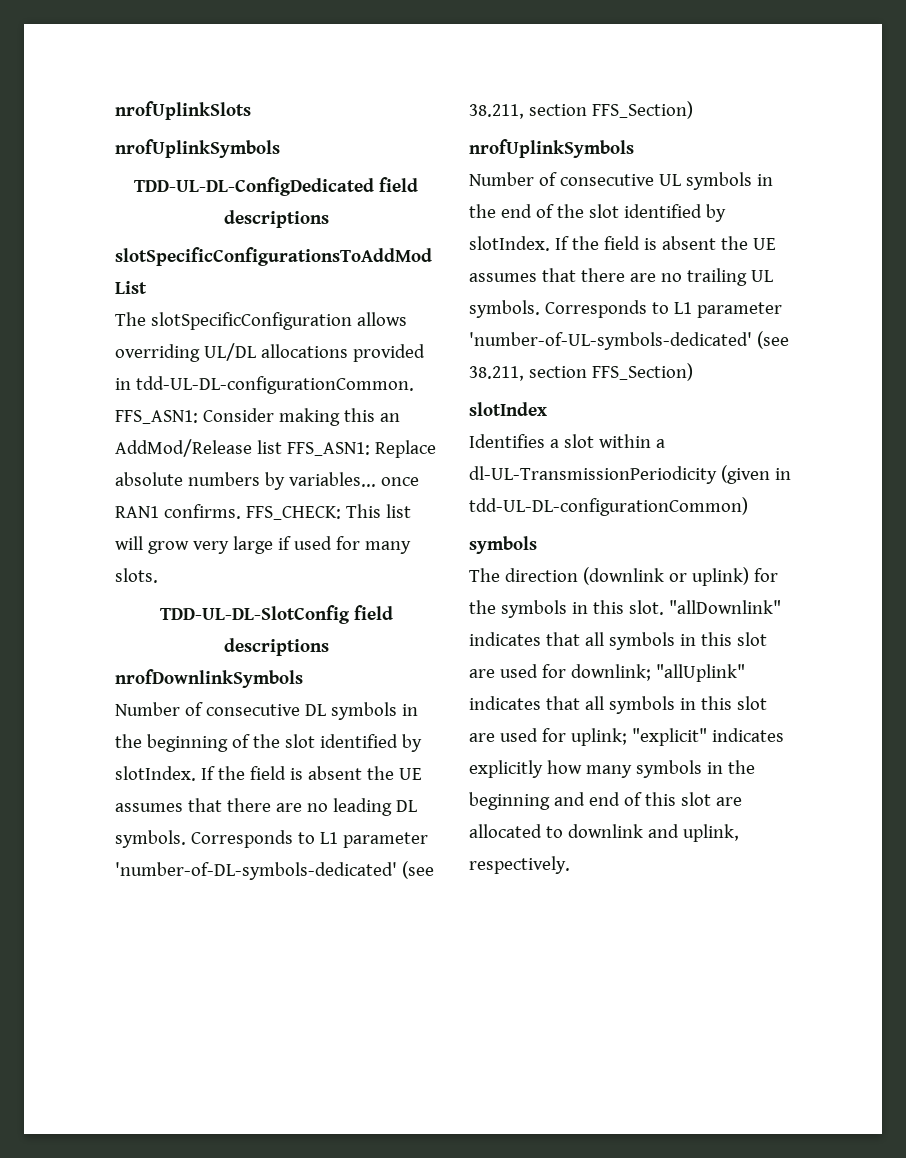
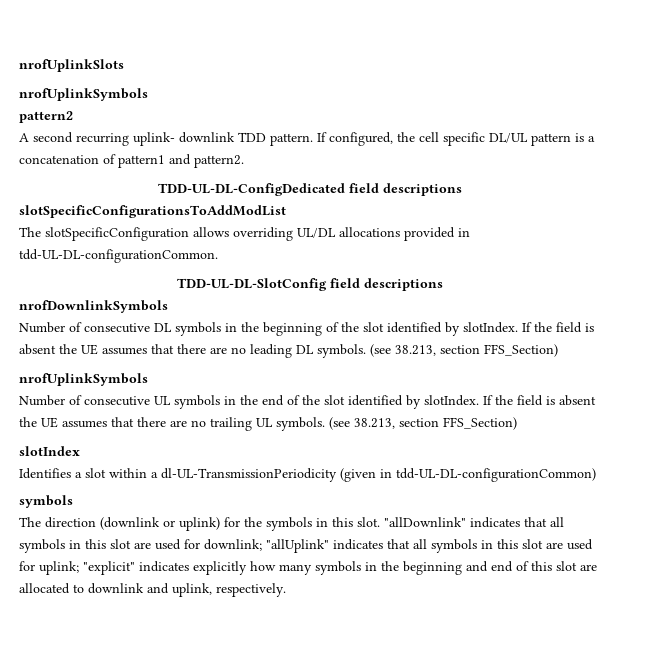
+ pattern2
+ A second recurring uplink- downlink TDD pattern. If configured, the cell specific DL/UL pattern is a concatenation of pattern1 and pattern2.
- FFS_ASN1: Consider making this an AddMod/Release list FFS_ASN1: Replace absolute numbers by variables... once RAN1 confirms. FFS_CHECK: This list will grow very large if used for many slots.
- If the field is absent the UE assumes that there are no leading DL symbols. Corresponds to L1 parameter 'number-of-DL-symbols-dedicated' (see 38.211, section FFS_Section)
+ If the field is absent the UE assumes that there are no leading DL symbols. (see 38.213, section FFS_Section)
- If the field is absent the UE assumes that there are no trailing UL symbols. Corresponds to L1 parameter 'number-of-UL-symbols-dedicated' (see 38.211, section FFS_Section)
+ If the field is absent the UE assumes that there are no trailing UL symbols. (see 38.213, section FFS_Section)

